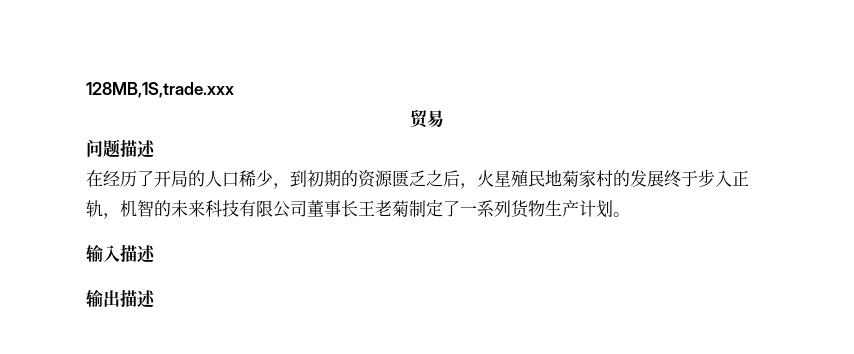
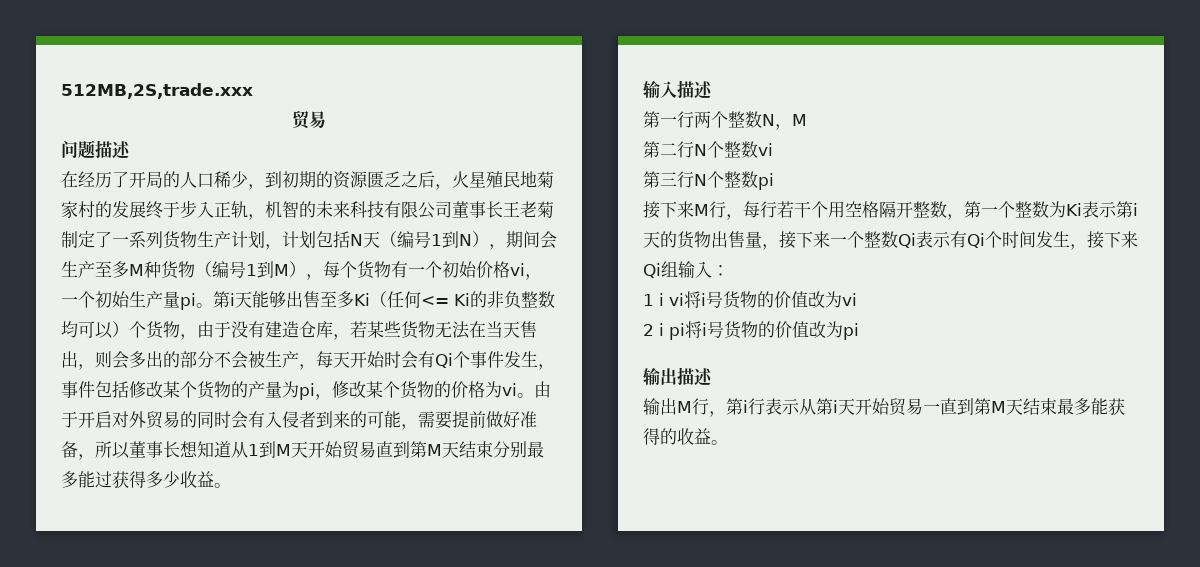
- 128MB,1S,trade.xxx
+ 512MB,2S,trade.xxx
- 在经历了开局的人口稀少，到初期的资源匮乏之后，火星殖民地菊家村的发展终于步入正轨，机智的未来科技有限公司董事长王老菊制定了一系列货物生产计划。
+ 在经历了开局的人口稀少，到初期的资源匮乏之后，火星殖民地菊家村的发展终于步入正轨，机智的未来科技有限公司董事长王老菊制定了一系列货物生产计划，计划包括N天（编号1到N），期间会生产至多M种货物（编号1到M），每个货物有一个初始价格vi，一个初始生产量pi。第i天能够出售至多Ki（任何<= Ki的非负整数均可以）个货物，由于没有建造仓库，若某些货物无法在当天售出，则会多出的部分不会被生产，每天开始时会有Qi个事件发生，事件包括修改某个货物的产量为pi，修改某个货物的价格为vi。由于开启对外贸易的同时会有入侵者到来的可能，需要提前做好准备，所以董事长想知道从1到M天开始贸易直到第M天结束分别最多能过获得多少收益。
  输入描述
+ 第一行两个整数N，M
+ 第二行N个整数vi
+ 第三行N个整数pi
+ 接下来M行，每行若干个用空格隔开整数，第一个整数为Ki表示第i天的货物出售量，接下来一个整数Qi表示有Qi个时间发生，接下来Qi组输入：
+ 1 i vi将i号货物的价值改为vi
+ 2 i pi将i号货物的价值改为pi
  输出描述
+ 输出M行，第i行表示从第i天开始贸易一直到第M天结束最多能获得的收益。

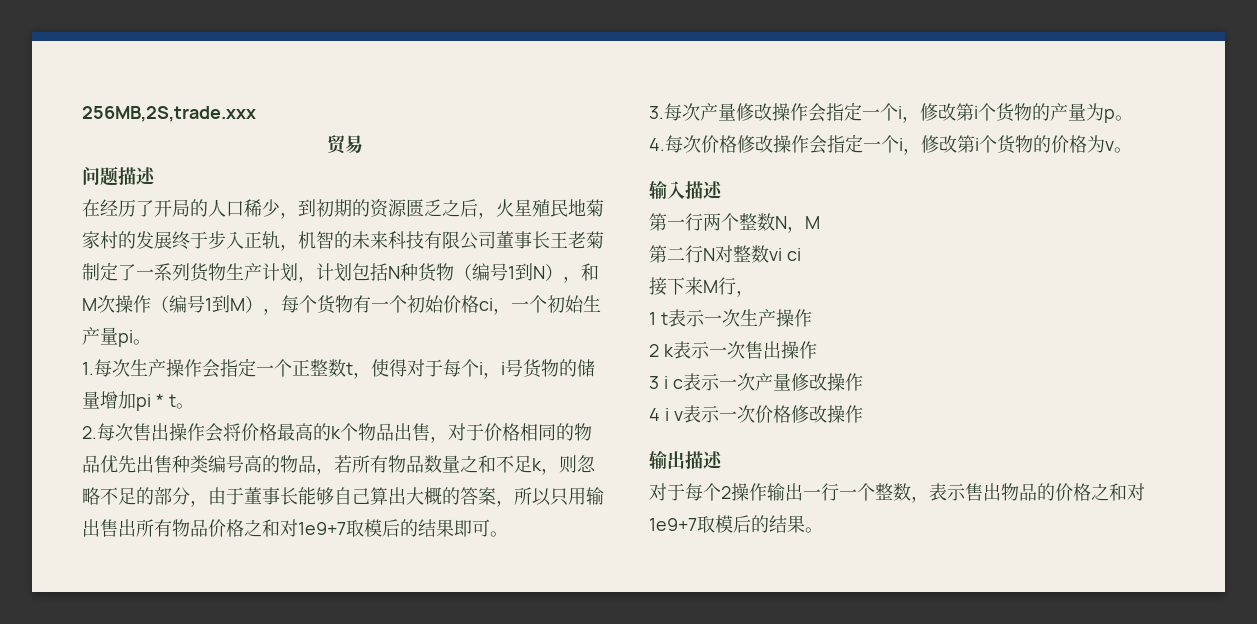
- 512MB,2S,trade.xxx
+ 256MB,2S,trade.xxx
- 在经历了开局的人口稀少，到初期的资源匮乏之后，火星殖民地菊家村的发展终于步入正轨，机智的未来科技有限公司董事长王老菊制定了一系列货物生产计划，计划包括N天（编号1到N），期间会生产至多M种货物（编号1到M），每个货物有一个初始价格vi，一个初始生产量pi。第i天能够出售至多Ki（任何<= Ki的非负整数均可以）个货物，由于没有建造仓库，若某些货物无法在当天售出，则会多出的部分不会被生产，每天开始时会有Qi个事件发生，事件包括修改某个货物的产量为pi，修改某个货物的价格为vi。由于开启对外贸易的同时会有入侵者到来的可能，需要提前做好准备，所以董事长想知道从1到M天开始贸易直到第M天结束分别最多能过获得多少收益。
+ 在经历了开局的人口稀少，到初期的资源匮乏之后，火星殖民地菊家村的发展终于步入正轨，机智的未来科技有限公司董事长王老菊制定了一系列货物生产计划，计划包括N种货物（编号1到N），和M次操作（编号1到M），每个货物有一个初始价格ci，一个初始生产量pi。
+ 1.每次生产操作会指定一个正整数t，使得对于每个i，i号货物的储量增加pi * t。
+ 2.每次售出操作会将价格最高的k个物品出售，对于价格相同的物品优先出售种类编号高的物品，若所有物品数量之和不足k，则忽略不足的部分，由于董事长能够自己算出大概的答案，所以只用输出售出所有物品价格之和对1e9+7取模后的结果即可。
+ 3.每次产量修改操作会指定一个i，修改第i个货物的产量为p。
+ 4.每次价格修改操作会指定一个i，修改第i个货物的价格为v。
- 第二行N个整数vi
- 第三行N个整数pi
+ 第二行N对整数vi ci
- 接下来M行，每行若干个用空格隔开整数，第一个整数为Ki表示第i天的货物出售量，接下来一个整数Qi表示有Qi个时间发生，接下来Qi组输入：
- 1 i vi将i号货物的价值改为vi
- 2 i pi将i号货物的价值改为pi
+ 接下来M行，
+ 1 t表示一次生产操作
+ 2 k表示一次售出操作
+ 3 i c表示一次产量修改操作
+ 4 i v表示一次价格修改操作
  输出描述
- 输出M行，第i行表示从第i天开始贸易一直到第M天结束最多能获得的收益。
+ 对于每个2操作输出一行一个整数，表示售出物品的价格之和对1e9+7取模后的结果。

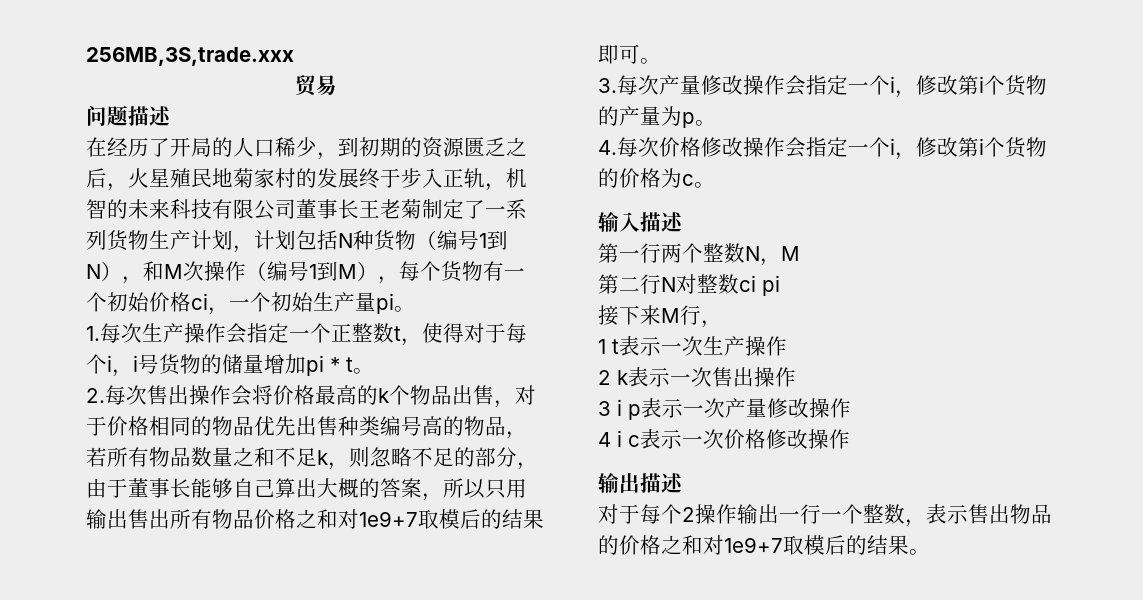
- 256MB,2S,trade.xxx
+ 256MB,3S,trade.xxx
- 4.每次价格修改操作会指定一个i，修改第i个货物的价格为v。
+ 4.每次价格修改操作会指定一个i，修改第i个货物的价格为c。
- 第二行N对整数vi ci
+ 第二行N对整数ci pi
- 3 i c表示一次产量修改操作
+ 3 i p表示一次产量修改操作
- 4 i v表示一次价格修改操作
+ 4 i c表示一次价格修改操作

